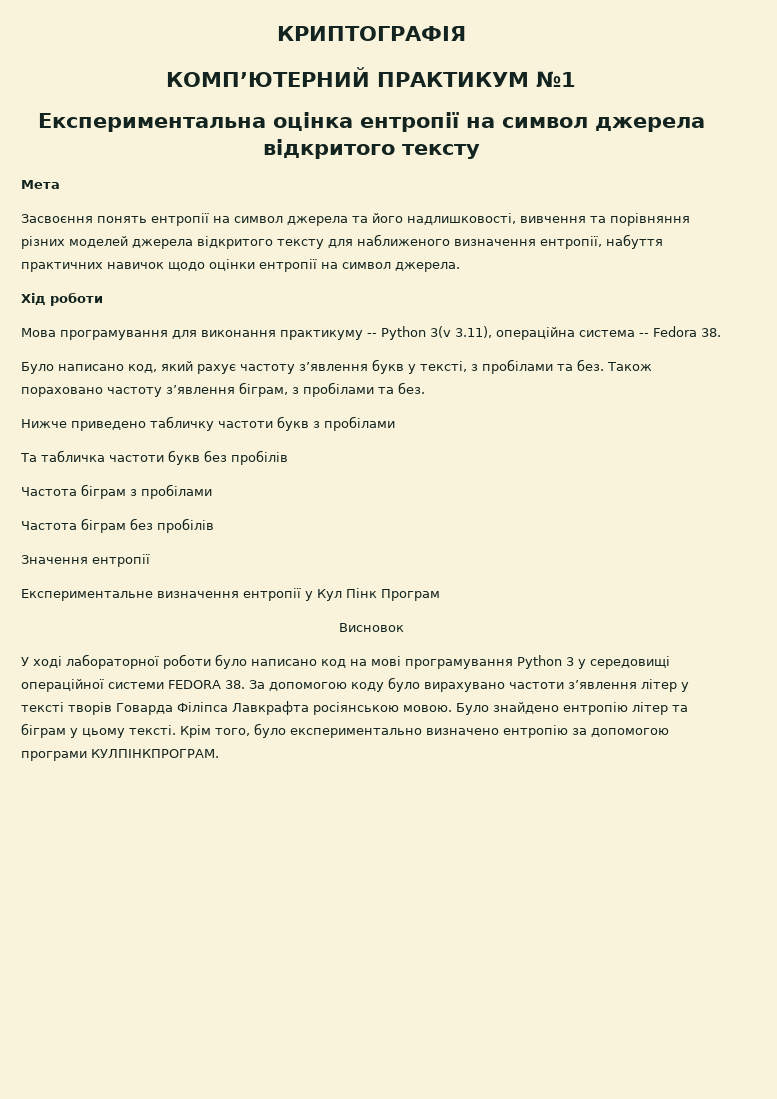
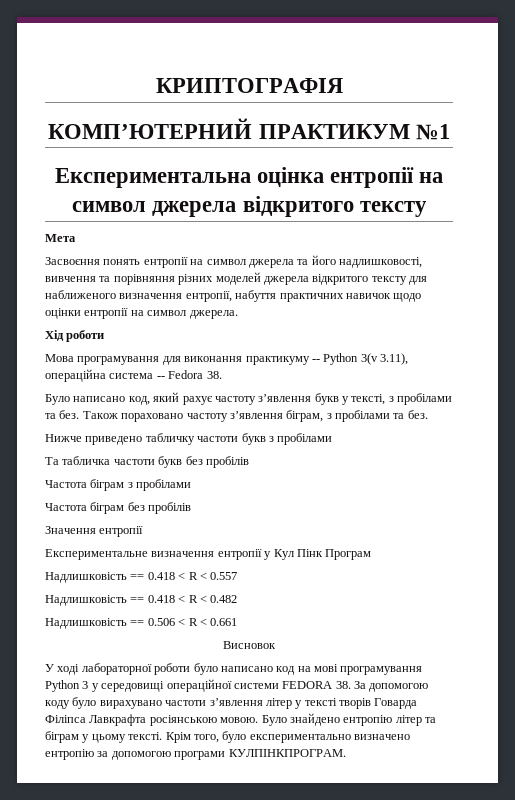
+ Надлишковість == 0.418 < R < 0.557
+ Надлишковість == 0.418 < R < 0.482
+ Надлишковість == 0.506 < R < 0.661

